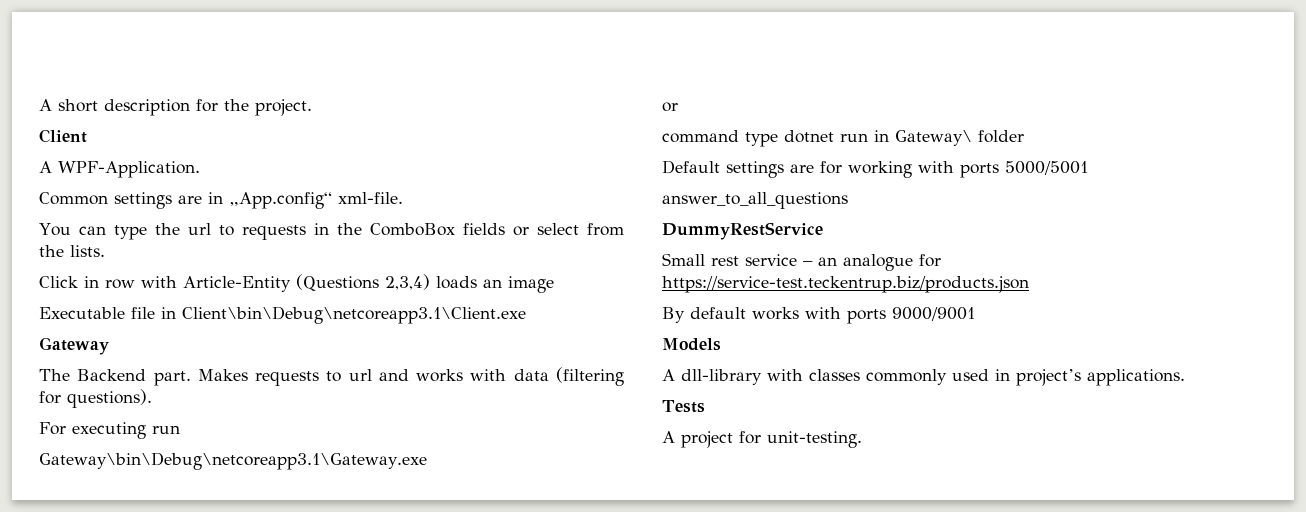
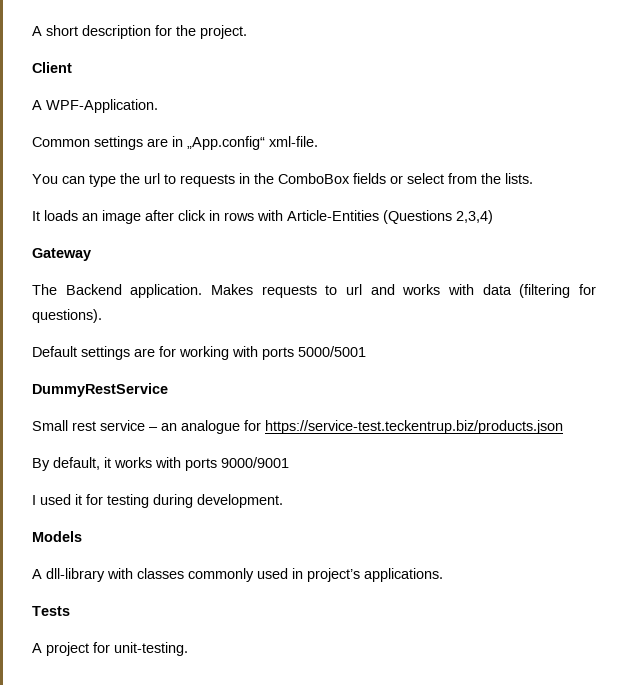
- Click in row with Article-Entity (Questions 2,3,4) loads an image
- Executable file in Client\bin\Debug\netcoreapp3.1\Client.exe
+ It loads an image after click in rows with Article-Entities (Questions 2,3,4)
- The Backend part.
+ The Backend application.
- For executing run
- Gateway\bin\Debug\netcoreapp3.1\Gateway.exe
- or
- command type dotnet run in Gateway\ folder
- answer_to_all_questions
- By default works with ports 9000/9001
+ By default, it works with ports 9000/9001
+ I used it for testing during development.

